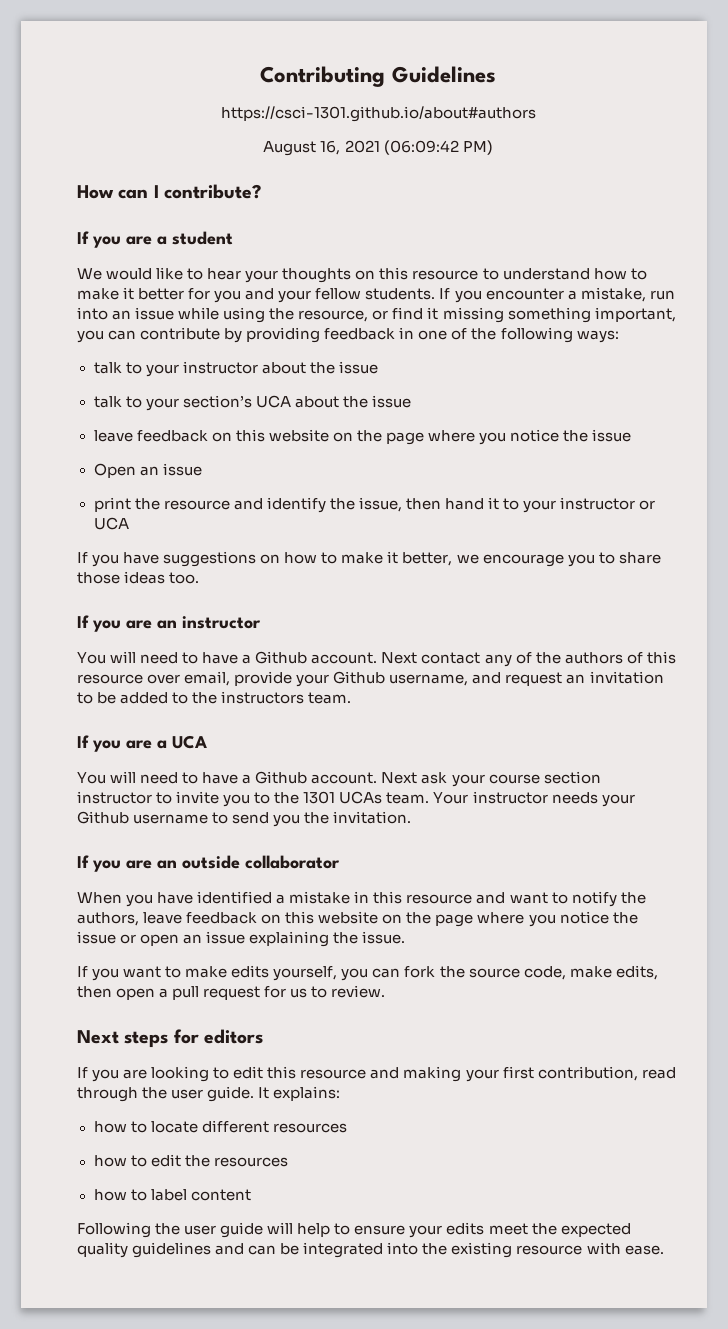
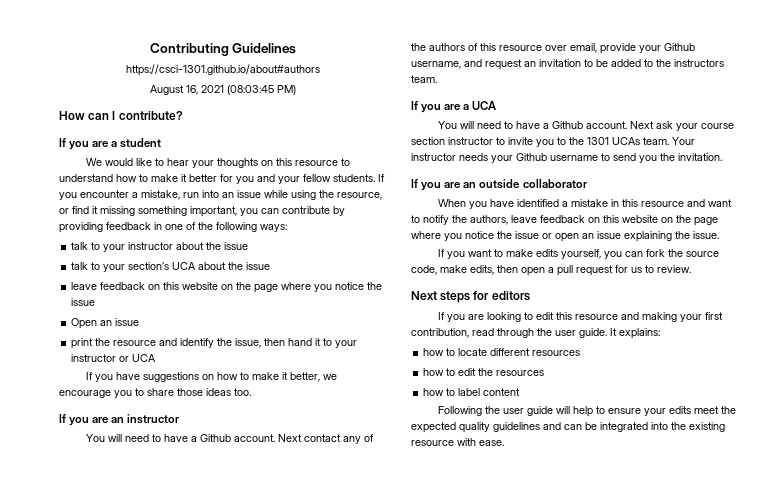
- August 16, 2021 (06:09:42 PM)
+ August 16, 2021 (08:03:45 PM)

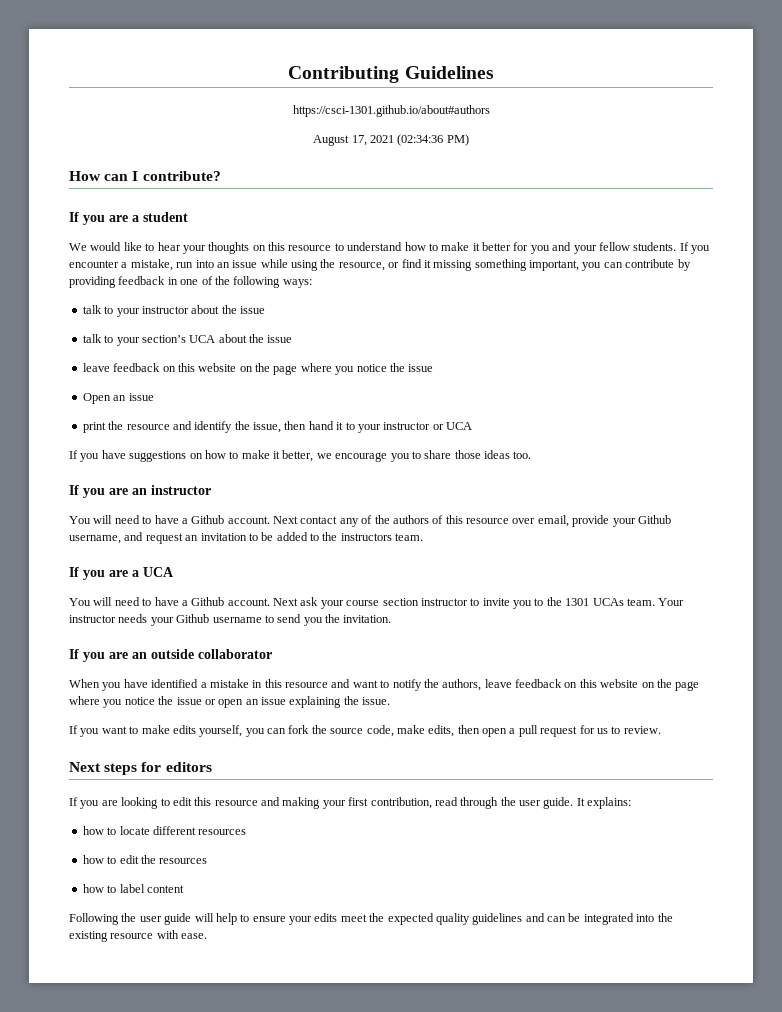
- August 16, 2021 (08:03:45 PM)
+ August 17, 2021 (02:34:36 PM)

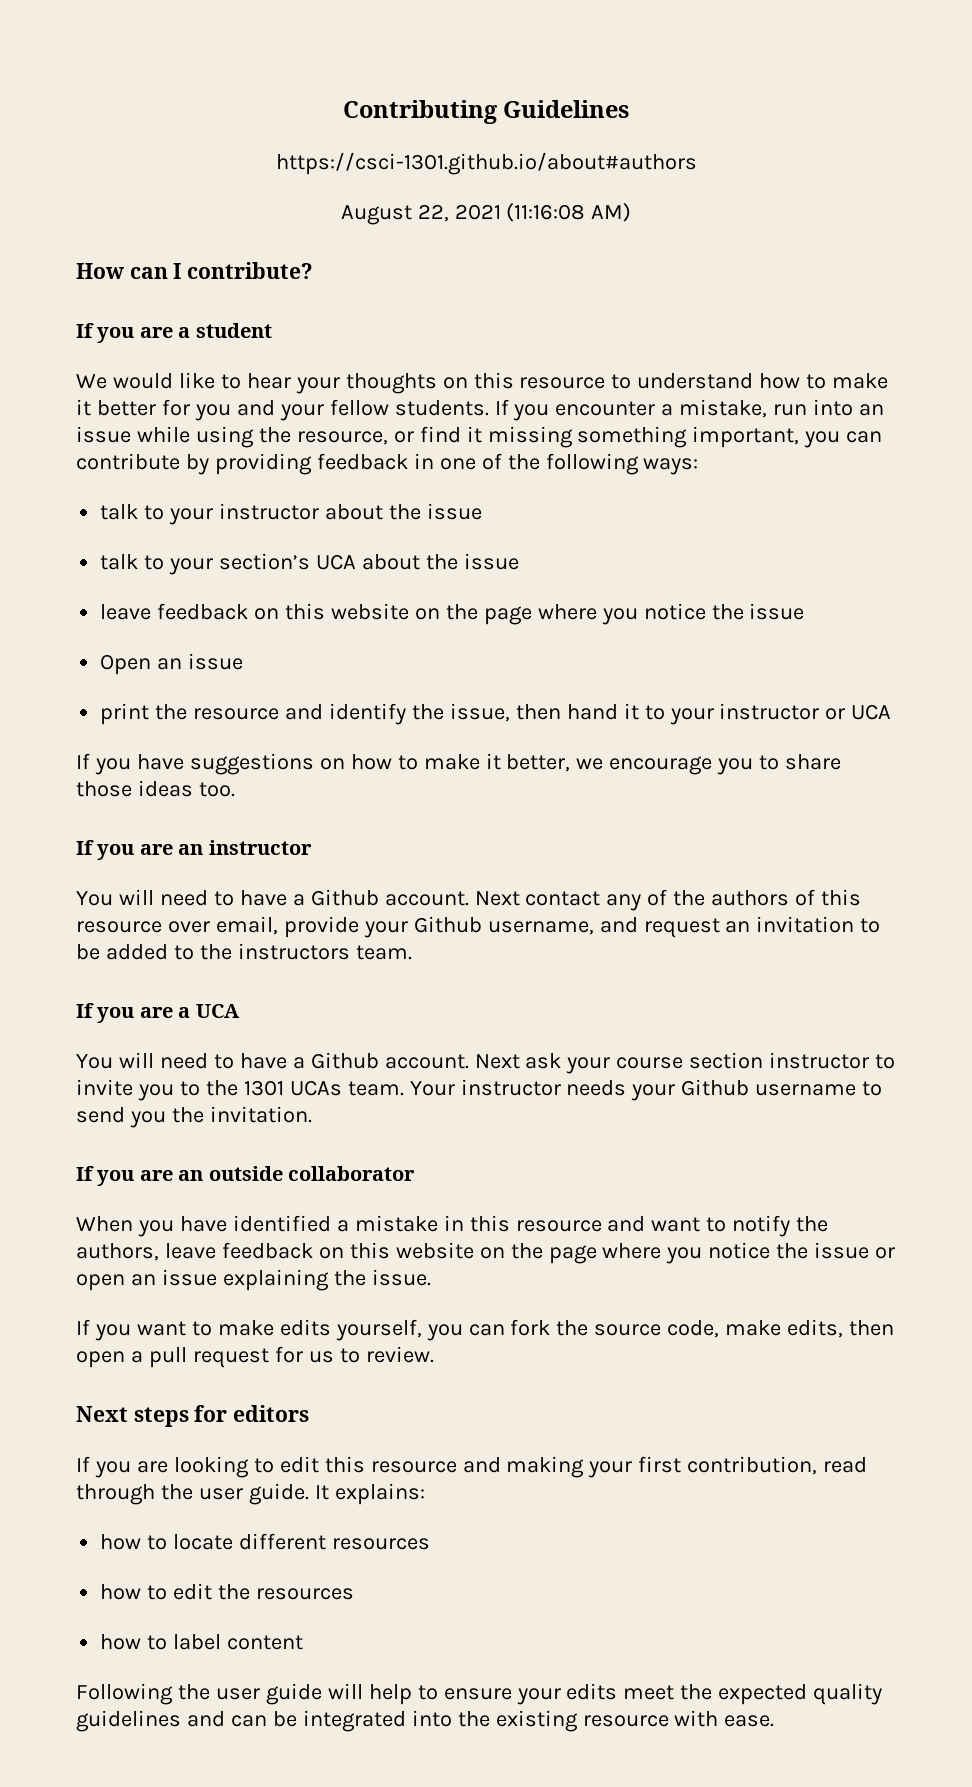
- August 17, 2021 (02:34:36 PM)
+ August 22, 2021 (11:16:08 AM)

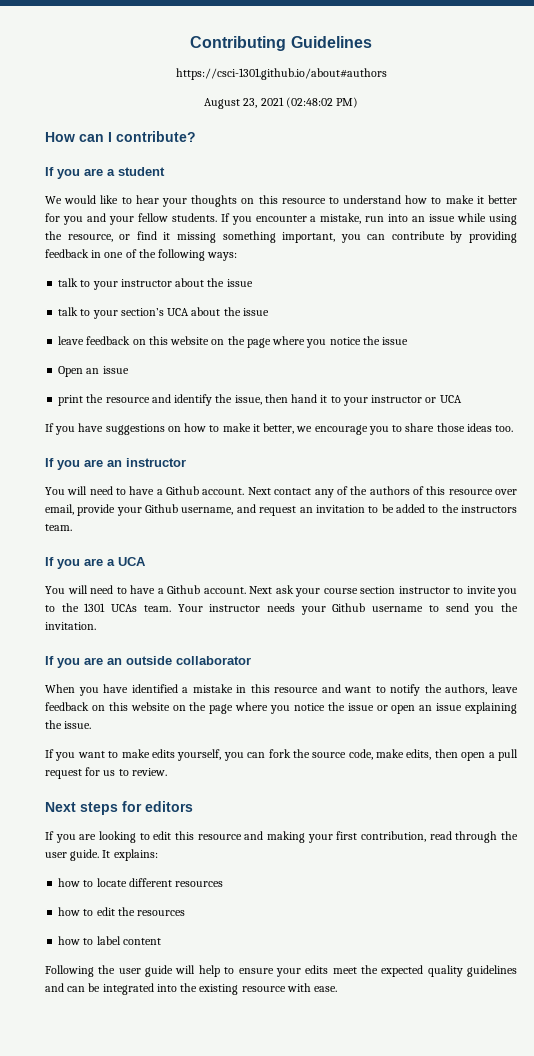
- August 22, 2021 (11:16:08 AM)
+ August 23, 2021 (02:48:02 PM)

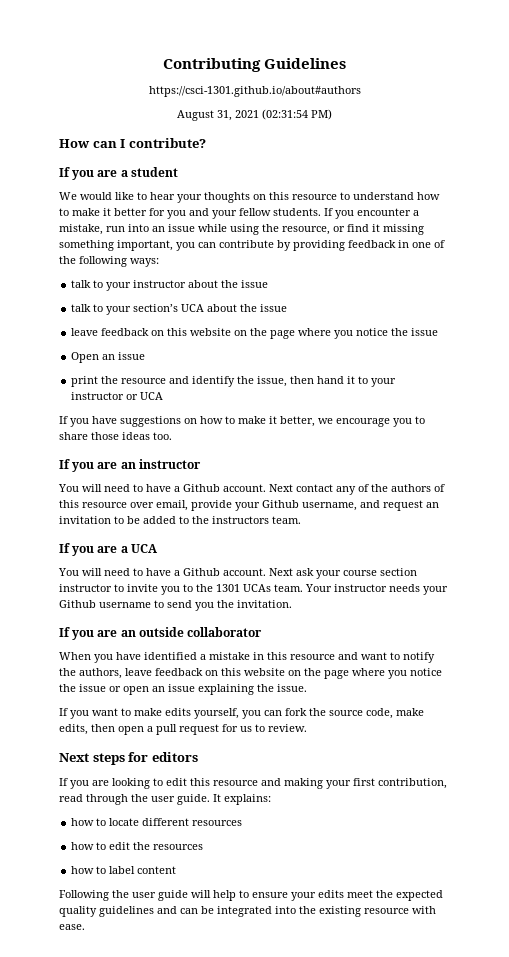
- August 23, 2021 (02:48:02 PM)
+ August 31, 2021 (02:31:54 PM)

